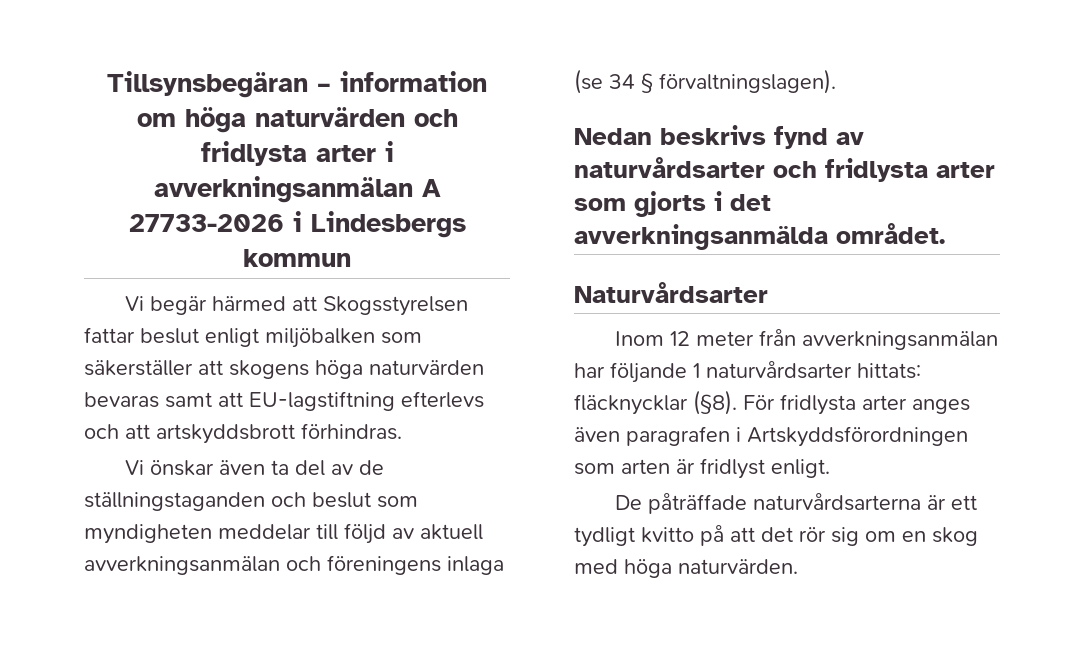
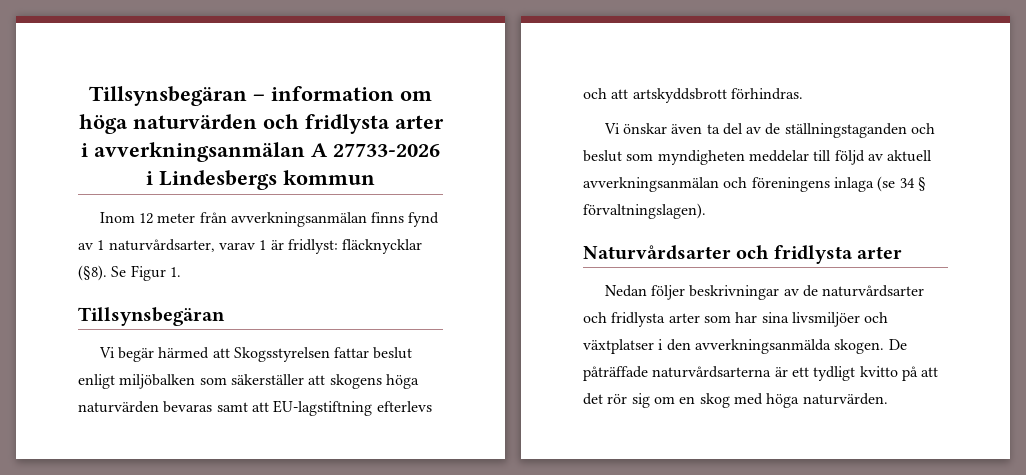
+ Inom 12 meter från avverkningsanmälan finns fynd av 1 naturvårdsarter, varav 1 är fridlyst: fläcknycklar (§8). Se Figur 1.
+ Tillsynsbegäran
- Nedan beskrivs fynd av naturvårdsarter och fridlysta arter som gjorts i det avverkningsanmälda området.
- Naturvårdsarter
- Inom 12 meter från avverkningsanmälan har följande 1 naturvårdsarter hittats: fläcknycklar (§8). För fridlysta arter anges även paragrafen i Artskyddsförordningen som arten är fridlyst enligt.
- De påträffade naturvårdsarterna är ett tydligt kvitto på att det rör sig om en skog med höga naturvärden.
+ Naturvårdsarter och fridlysta arter
+ Nedan följer beskrivningar av de naturvårdsarter och fridlysta arter som har sina livsmiljöer och växtplatser i den avverkningsanmälda skogen. De påträffade naturvårdsarterna är ett tydligt kvitto på att det rör sig om en skog med höga naturvärden.

